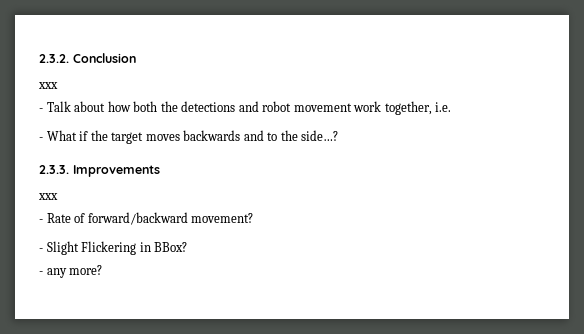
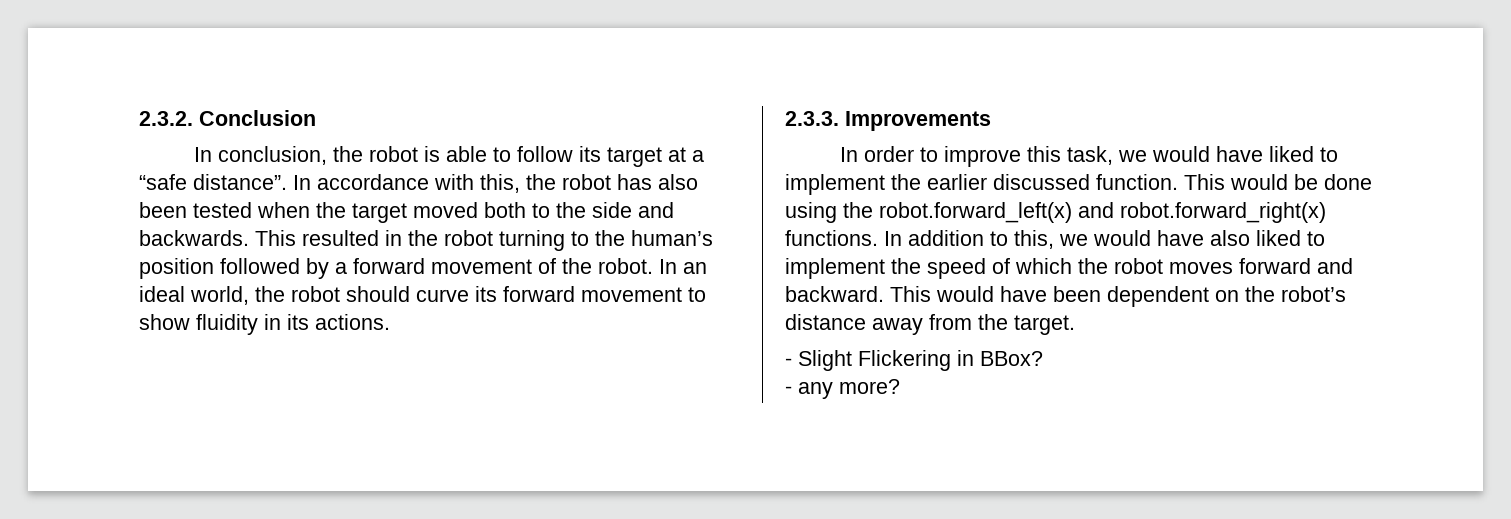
  2.3.2. Conclusion
- xxx
- - Talk about how both the detections and robot movement work together, i.e.
- - What if the target moves backwards and to the side…?
+ In conclusion, the robot is able to follow its target at a “safe distance”. In accordance with this, the robot has also been tested when the target moved both to the side and backwards. This resulted in the robot turning to the human’s position followed by a forward movement of the robot. In an ideal world, the robot should curve its forward movement to show fluidity in its actions.
  2.3.3. Improvements
- xxx
- - Rate of forward/backward movement?
+ In order to improve this task, we would have liked to implement the earlier discussed function. This would be done using the robot.forward_left(x) and robot.forward_right(x) functions. In addition to this, we would have also liked to implement the speed of which the robot moves forward and backward. This would have been dependent on the robot’s distance away from the target.

